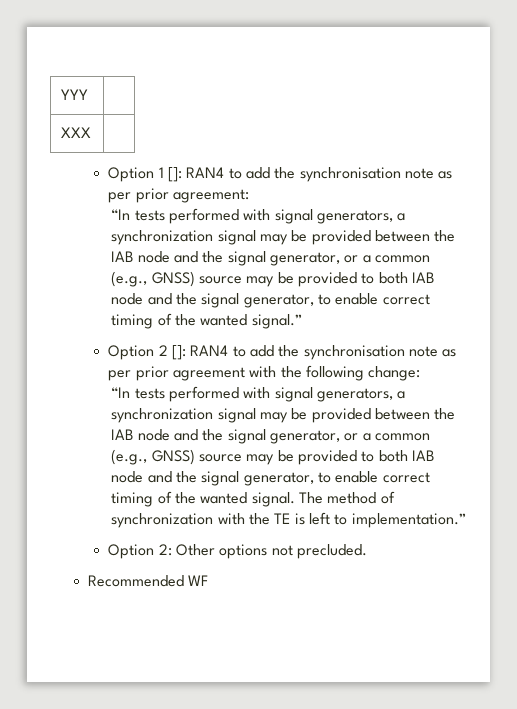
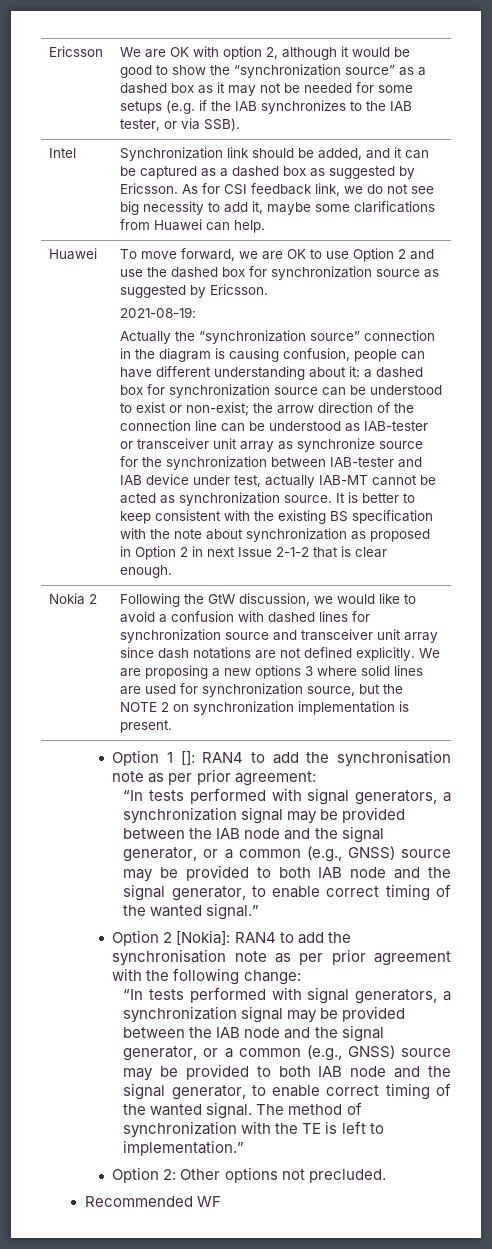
- YYY |
- XXX |
+ Ericsson | We are OK with option 2, although it would be good to show the “synchronization source” as a dashed box as it may not be needed for some setups (e.g. if the IAB synchronizes to the IAB tester, or via SSB).
+ Intel | Synchronization link should be added, and it can be captured as a dashed box as suggested by Ericsson. As for CSI feedback link, we do not see big necessity to add it, maybe some clarifications from Huawei can help.
+ Huawei | To move forward, we are OK to use Option 2 and use the dashed box for synchronization source as suggested by Ericsson.
+ 2021-08-19:
+ Actually the “synchronization source” connection in the diagram is causing confusion, people can have different understanding about it: a dashed box for synchronization source can be understood to exist or non-exist; the arrow direction of the connection line can be understood as IAB-tester or transceiver unit array as synchronize source for the synchronization between IAB-tester and IAB device under test, actually IAB-MT cannot be acted as synchronization source. It is better to keep consistent with the existing BS specification with the note about synchronization as proposed in Option 2 in next Issue 2-1-2 that is clear enough.
+ Nokia 2 | Following the GtW discussion, we would like to avoid a confusion with dashed lines for synchronization source and transceiver unit array since dash notations are not defined explicitly. We are proposing a new options 3 where solid lines are used for synchronization source, but the NOTE 2 on synchronization implementation is present.
- Option 2 []: RAN4 to add the synchronisation note as per prior agreement with the following change:
+ Option 2 [Nokia]: RAN4 to add the synchronisation note as per prior agreement with the following change:

